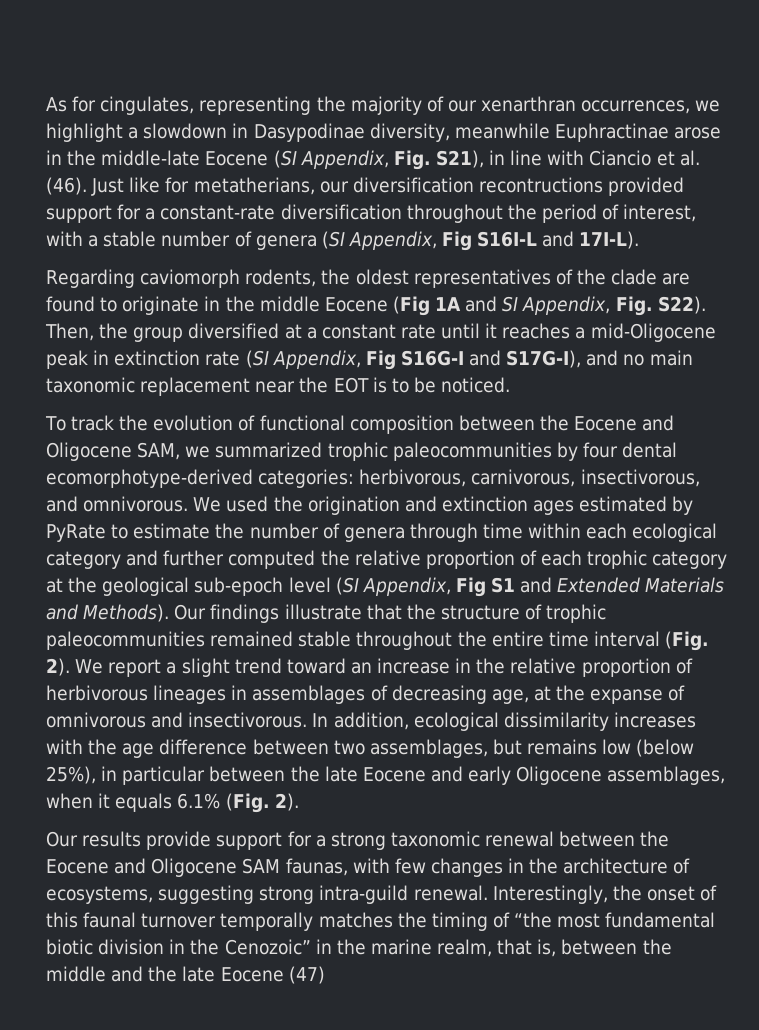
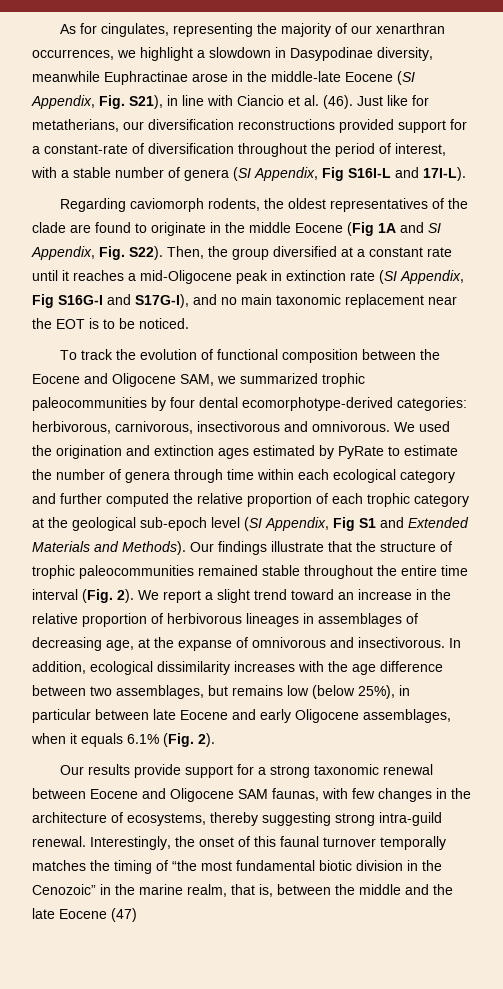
- Just like for metatherians, our diversification recontructions provided support for a constant-rate diversification throughout the period of interest, with a stable number of genera (SI Appendix, Fig S16I-L and 17I-L).
+ Just like for metatherians, our diversification reconstructions provided support for a constant-rate of diversification throughout the period of interest, with a stable number of genera (SI Appendix, Fig S16I-L and 17I-L).
- To track the evolution of functional composition between the Eocene and Oligocene SAM, we summarized trophic paleocommunities by four dental ecomorphotype-derived categories: herbivorous, carnivorous, insectivorous, and omnivorous.
+ To track the evolution of functional composition between the Eocene and Oligocene SAM, we summarized trophic paleocommunities by four dental ecomorphotype-derived categories: herbivorous, carnivorous, insectivorous and omnivorous.
- In addition, ecological dissimilarity increases with the age difference between two assemblages, but remains low (below 25%), in particular between the late Eocene and early Oligocene assemblages, when it equals 6.1% (Fig. 2).
+ In addition, ecological dissimilarity increases with the age difference between two assemblages, but remains low (below 25%), in particular between late Eocene and early Oligocene assemblages, when it equals 6.1% (Fig. 2).
- Our results provide support for a strong taxonomic renewal between the Eocene and Oligocene SAM faunas, with few changes in the architecture of ecosystems, suggesting strong intra-guild renewal.
+ Our results provide support for a strong taxonomic renewal between Eocene and Oligocene SAM faunas, with few changes in the architecture of ecosystems, thereby suggesting strong intra-guild renewal.

